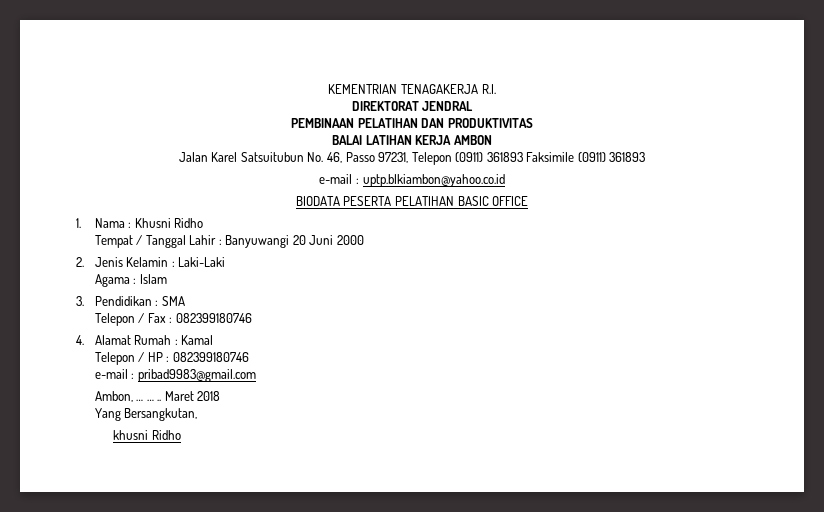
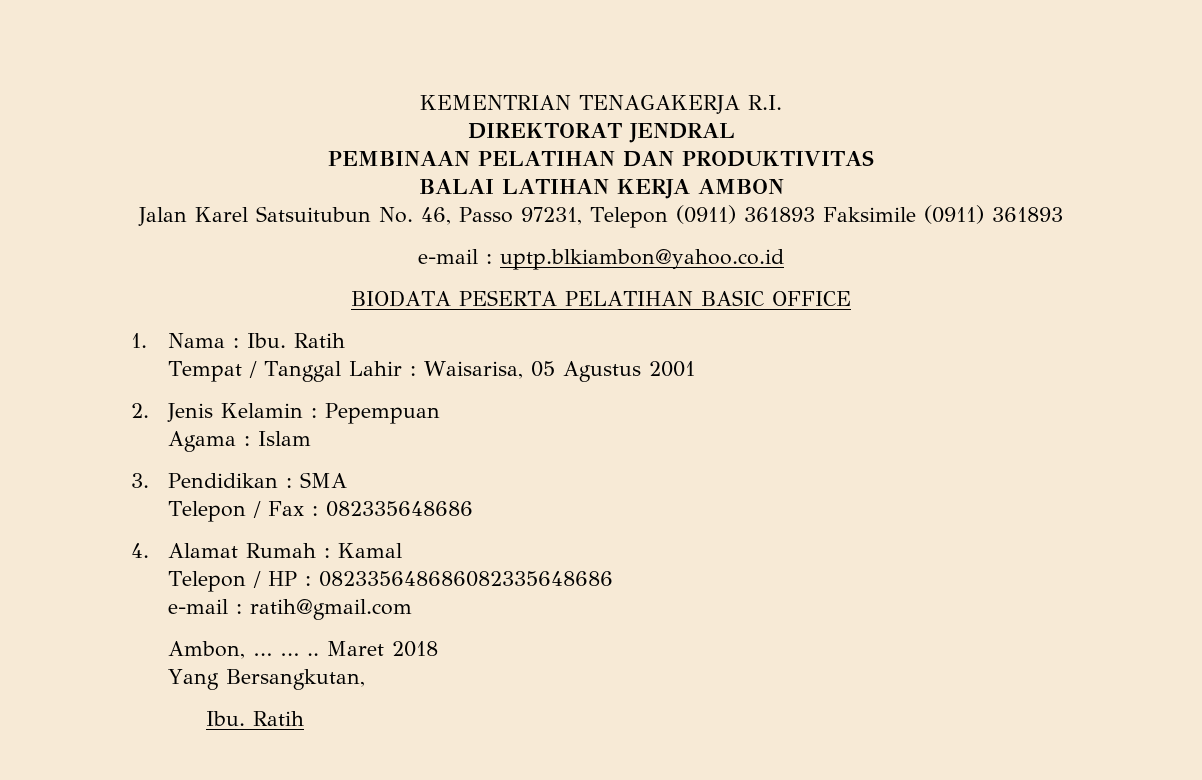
- 1. Nama : Khusni Ridho
+ 1. Nama : Ibu. Ratih
- Tempat / Tanggal Lahir : Banyuwangi 20 Juni 2000
+ Tempat / Tanggal Lahir : Waisarisa, 05 Agustus 2001
- 2. Jenis Kelamin : Laki-Laki
+ 2. Jenis Kelamin : Pepempuan
- Telepon / Fax : 082399180746
+ Telepon / Fax : 082335648686
- Telepon / HP : 082399180746
- e-mail : pribad9983@gmail.com
+ Telepon / HP : 082335648686082335648686
+ e-mail : ratih@gmail.com
  Yang Bersangkutan,
- khusni Ridho
+ Ibu. Ratih

